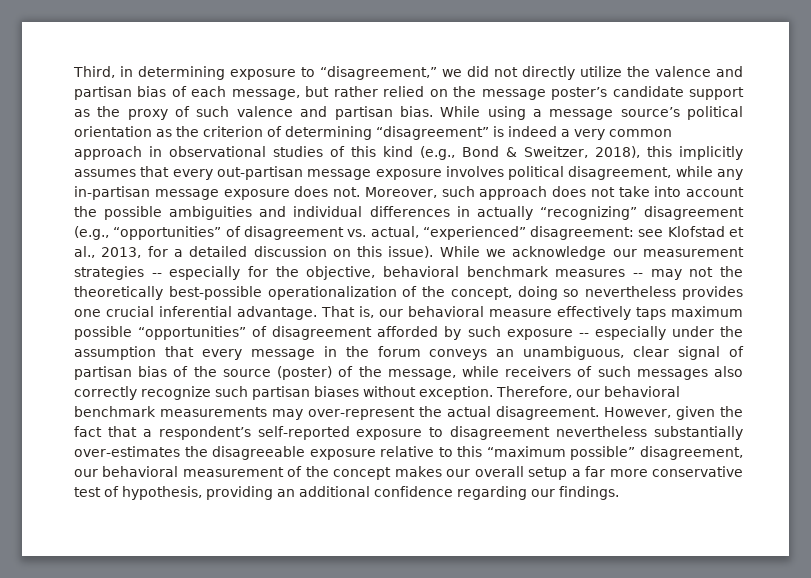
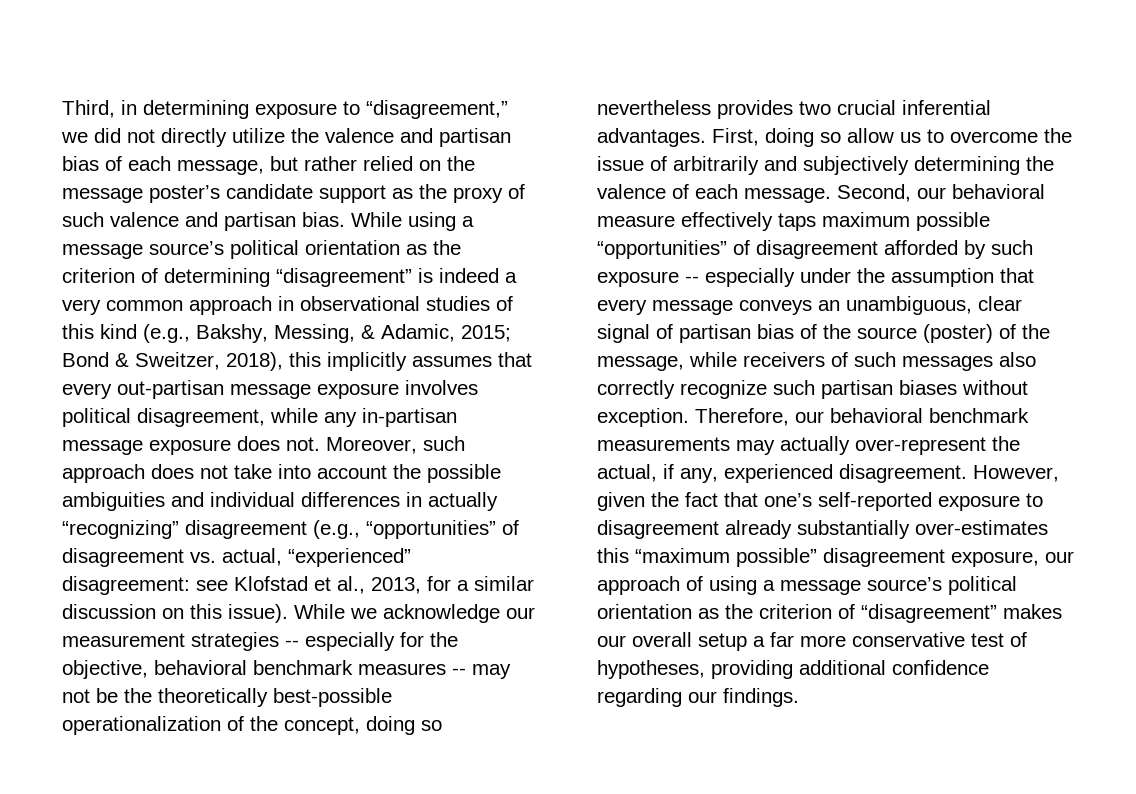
- While using a message source’s political orientation as the criterion of determining “disagreement” is indeed a very common approach in observational studies of this kind (e.g., Bond & Sweitzer, 2018), this implicitly assumes that every out-partisan message exposure involves political disagreement, while any in-partisan message exposure does not.
+ While using a message source’s political orientation as the criterion of determining “disagreement” is indeed a very common approach in observational studies of this kind (e.g., Bakshy, Messing, & Adamic, 2015; Bond & Sweitzer, 2018), this implicitly assumes that every out-partisan message exposure involves political disagreement, while any in-partisan message exposure does not.
- Moreover, such approach does not take into account the possible ambiguities and individual differences in actually “recognizing” disagreement (e.g., “opportunities” of disagreement vs. actual, “experienced” disagreement: see Klofstad et al., 2013, for a detailed discussion on this issue).
+ Moreover, such approach does not take into account the possible ambiguities and individual differences in actually “recognizing” disagreement (e.g., “opportunities” of disagreement vs. actual, “experienced” disagreement: see Klofstad et al., 2013, for a similar discussion on this issue).
- While we acknowledge our measurement strategies -- especially for the objective, behavioral benchmark measures -- may not the theoretically best-possible operationalization of the concept, doing so nevertheless provides one crucial inferential advantage. That is, our behavioral measure effectively taps maximum possible “opportunities” of disagreement afforded by such exposure -- especially under the assumption that every message in the forum conveys an unambiguous, clear signal of partisan bias of the source (poster) of the message, while receivers of such messages also correctly recognize such partisan biases without exception.
+ While we acknowledge our measurement strategies -- especially for the objective, behavioral benchmark measures -- may not be the theoretically best-possible operationalization of the concept, doing so nevertheless provides two crucial inferential advantages. First, doing so allow us to overcome the issue of arbitrarily and subjectively determining the valence of each message. Second, our behavioral measure effectively taps maximum possible “opportunities” of disagreement afforded by such exposure -- especially under the assumption that every message conveys an unambiguous, clear signal of partisan bias of the source (poster) of the message, while receivers of such messages also correctly recognize such partisan biases without exception.
- Therefore, our behavioral benchmark measurements may over-represent the actual disagreement.
+ Therefore, our behavioral benchmark measurements may actually over-represent the actual, if any, experienced disagreement.
- However, given the fact that a respondent’s self-reported exposure to disagreement nevertheless substantially over-estimates the disagreeable exposure relative to this “maximum possible” disagreement, our behavioral measurement of the concept makes our overall setup a far more conservative test of hypothesis, providing an additional confidence regarding our findings.
+ However, given the fact that one’s self-reported exposure to disagreement already substantially over-estimates this “maximum possible” disagreement exposure, our approach of using a message source’s political orientation as the criterion of “disagreement” makes our overall setup a far more conservative test of hypotheses, providing additional confidence regarding our findings.

